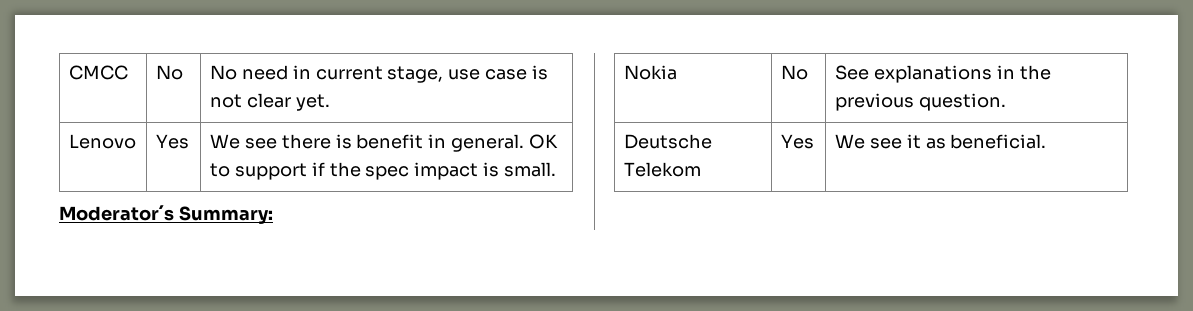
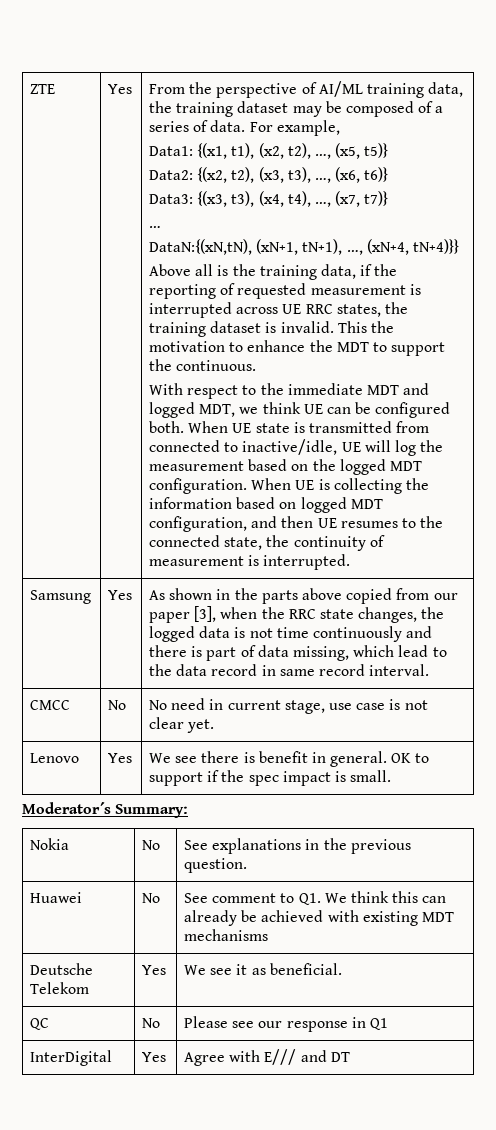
+ ZTE | Yes | From the perspective of AI/ML training data, the training dataset may be composed of a series of data. For example,
+ Data1: {(x1, t1), (x2, t2), …, (x5, t5)}
+ Data2: {(x2, t2), (x3, t3), …, (x6, t6)}
+ Data3: {(x3, t3), (x4, t4), …, (x7, t7)}
+ …
+ DataN:{(xN,tN), (xN+1, tN+1), …, (xN+4, tN+4)}}
+ Above all is the training data, if the reporting of requested measurement is interrupted across UE RRC states, the training dataset is invalid. This the motivation to enhance the MDT to support the continuous.
+ With respect to the immediate MDT and logged MDT, we think UE can be configured both. When UE state is transmitted from connected to inactive/idle, UE will log the measurement based on the logged MDT configuration. When UE is collecting the information based on logged MDT configuration, and then UE resumes to the connected state, the continuity of measurement is interrupted.
+ Samsung | Yes | As shown in the parts above copied from our paper [3], when the RRC state changes, the logged data is not time continuously and there is part of data missing, which lead to the data record in same record interval.
+ Huawei | No | See comment to Q1. We think this can already be achieved with existing MDT mechanisms
+ QC | No | Please see our response in Q1
+ InterDigital | Yes | Agree with E/// and DT

